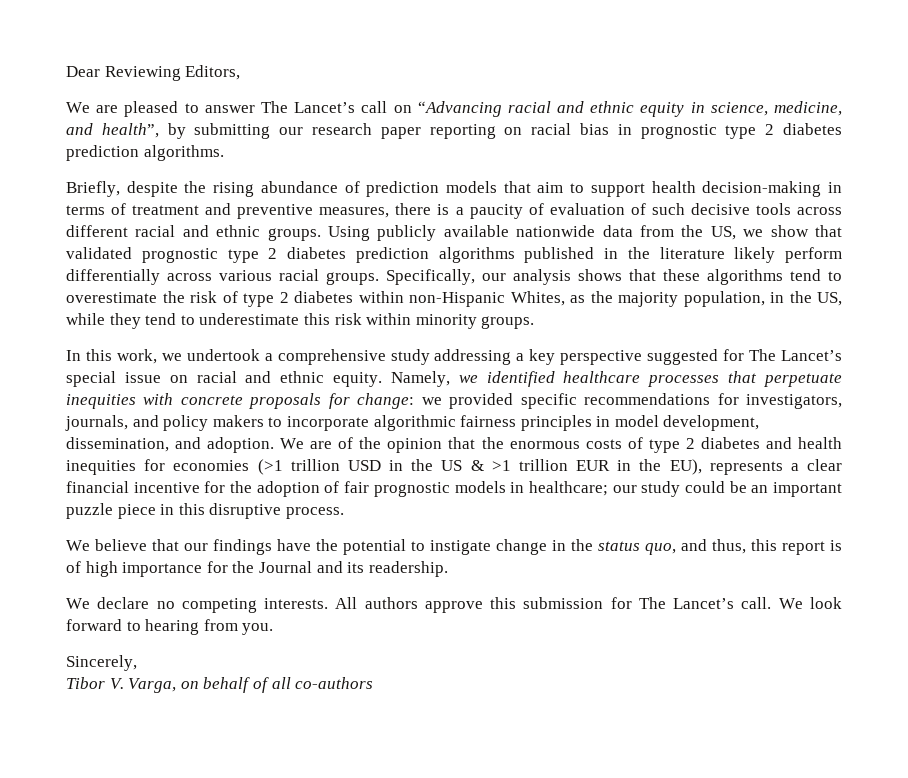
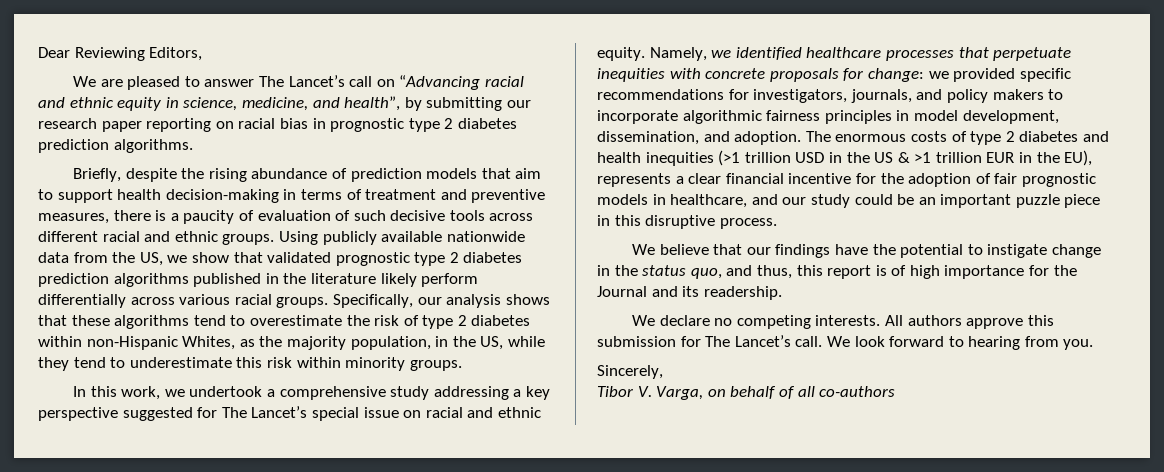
- We are of the opinion that the enormous costs of type 2 diabetes and health inequities for economies (>1 trillion USD in the US & >1 trillion EUR in the EU), represents a clear financial incentive for the adoption of fair prognostic models in healthcare; our study could be an important puzzle piece in this disruptive process.
+ The enormous costs of type 2 diabetes and health inequities (>1 trillion USD in the US & >1 trillion EUR in the EU), represents a clear financial incentive for the adoption of fair prognostic models in healthcare, and our study could be an important puzzle piece in this disruptive process.

